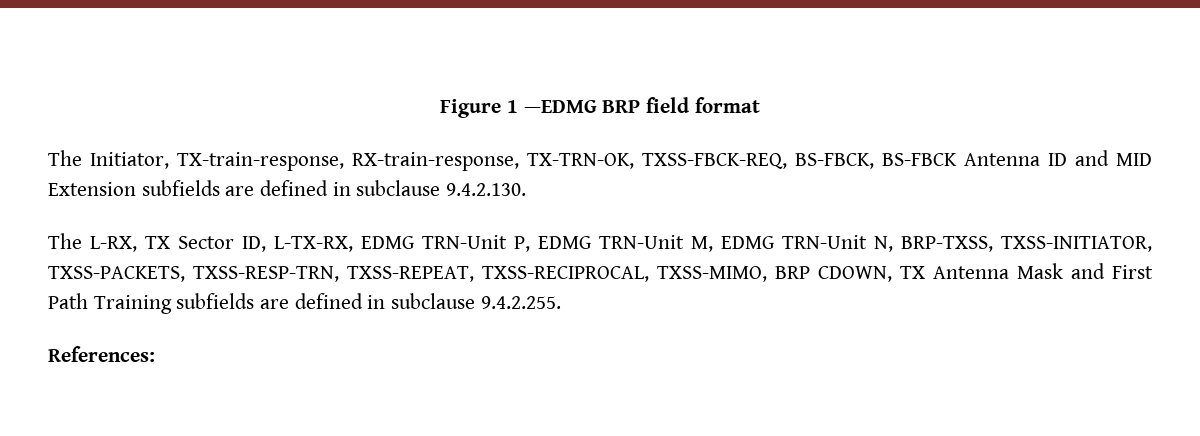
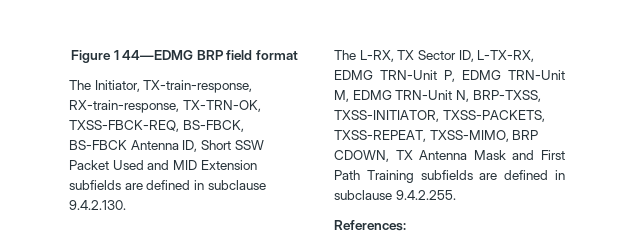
- Figure 1 —EDMG BRP field format
+ Figure 1 44—EDMG BRP field format
- The Initiator, TX-train-response, RX-train-response, TX-TRN-OK, TXSS-FBCK-REQ, BS-FBCK, BS-FBCK Antenna ID and MID Extension subfields are defined in subclause 9.4.2.130.
+ The Initiator, TX-train-response, RX-train-response, TX-TRN-OK, TXSS-FBCK-REQ, BS-FBCK, BS-FBCK Antenna ID, Short SSW Packet Used and MID Extension subfields are defined in subclause 9.4.2.130.
- The L-RX, TX Sector ID, L-TX-RX, EDMG TRN-Unit P, EDMG TRN-Unit M, EDMG TRN-Unit N, BRP-TXSS, TXSS-INITIATOR, TXSS-PACKETS, TXSS-RESP-TRN, TXSS-REPEAT, TXSS-RECIPROCAL, TXSS-MIMO, BRP CDOWN, TX Antenna Mask and First Path Training subfields are defined in subclause 9.4.2.255.
+ The L-RX, TX Sector ID, L-TX-RX, EDMG TRN-Unit P, EDMG TRN-Unit M, EDMG TRN-Unit N, BRP-TXSS, TXSS-INITIATOR, TXSS-PACKETS, TXSS-REPEAT, TXSS-MIMO, BRP CDOWN, TX Antenna Mask and First Path Training subfields are defined in subclause 9.4.2.255.

